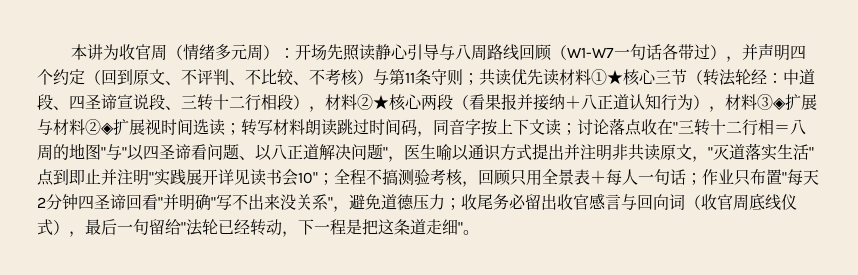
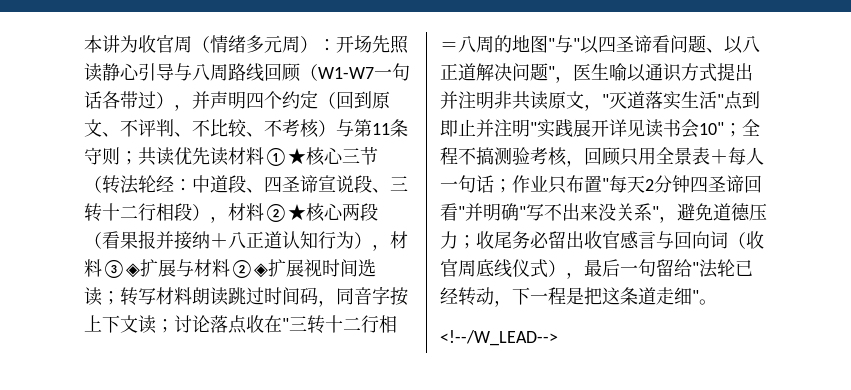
+ <!--/W_LEAD-->

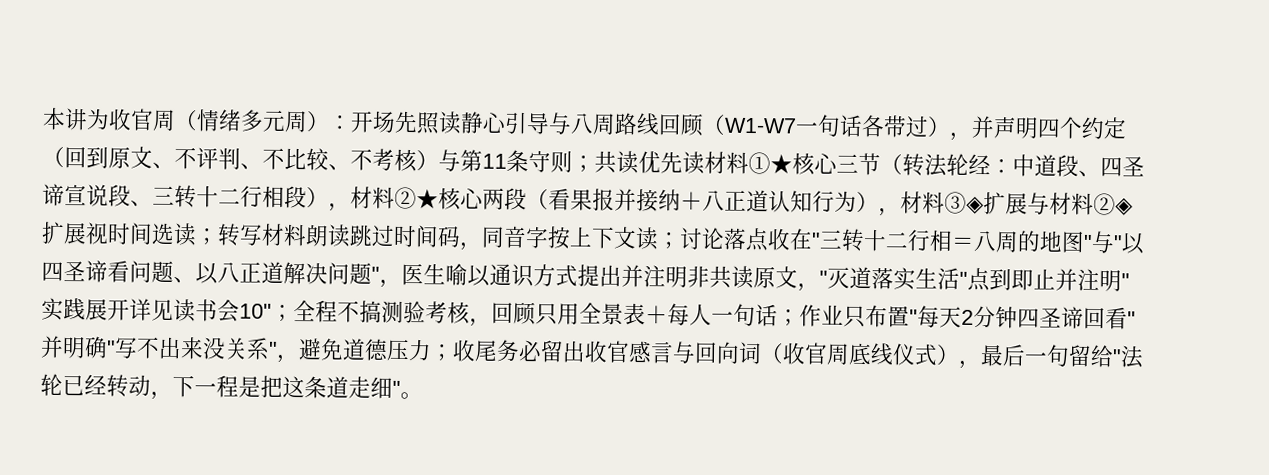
- <!--/W_LEAD-->

